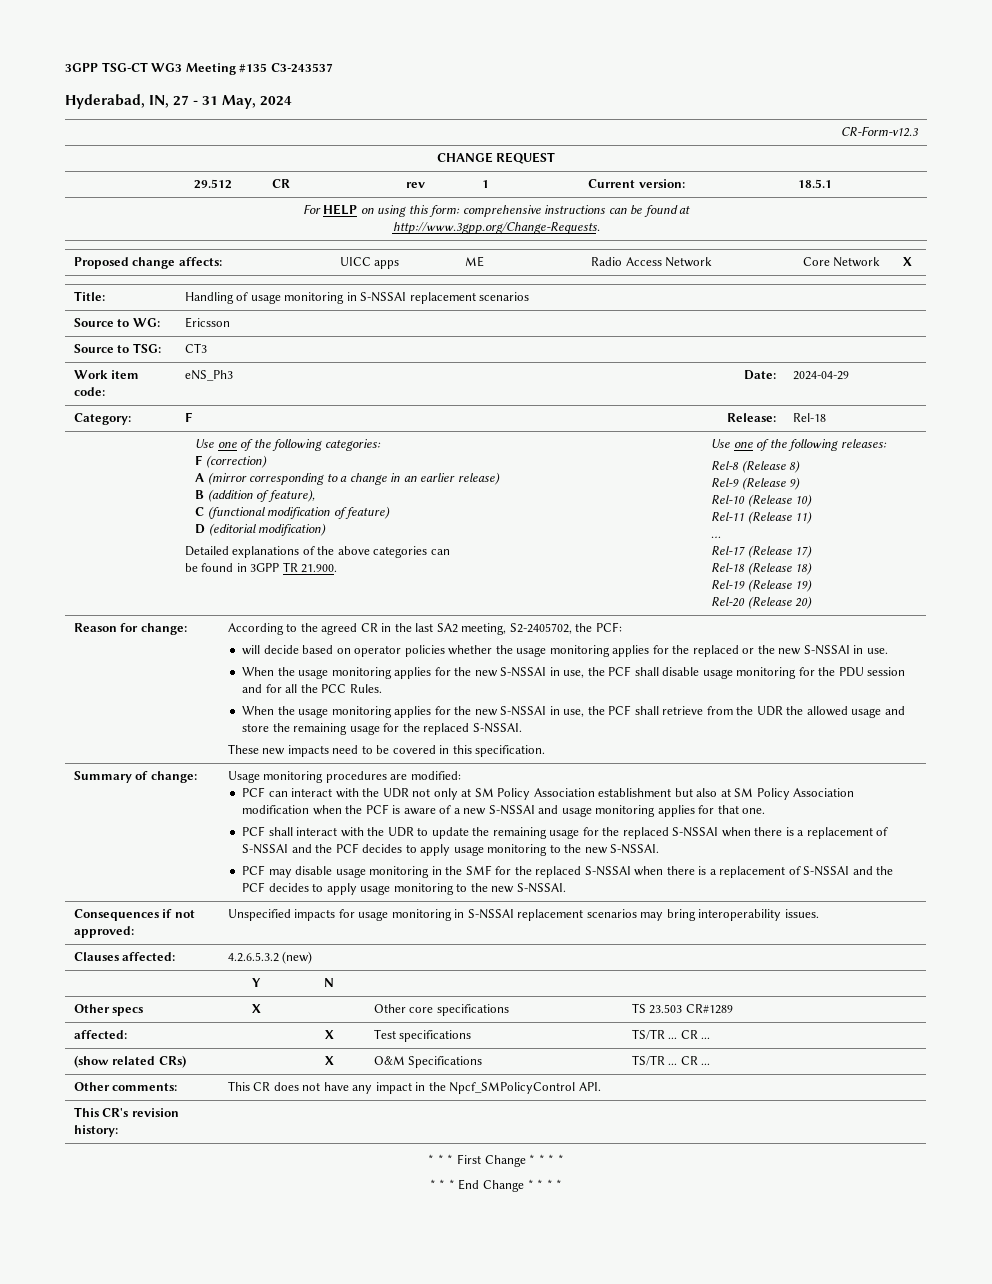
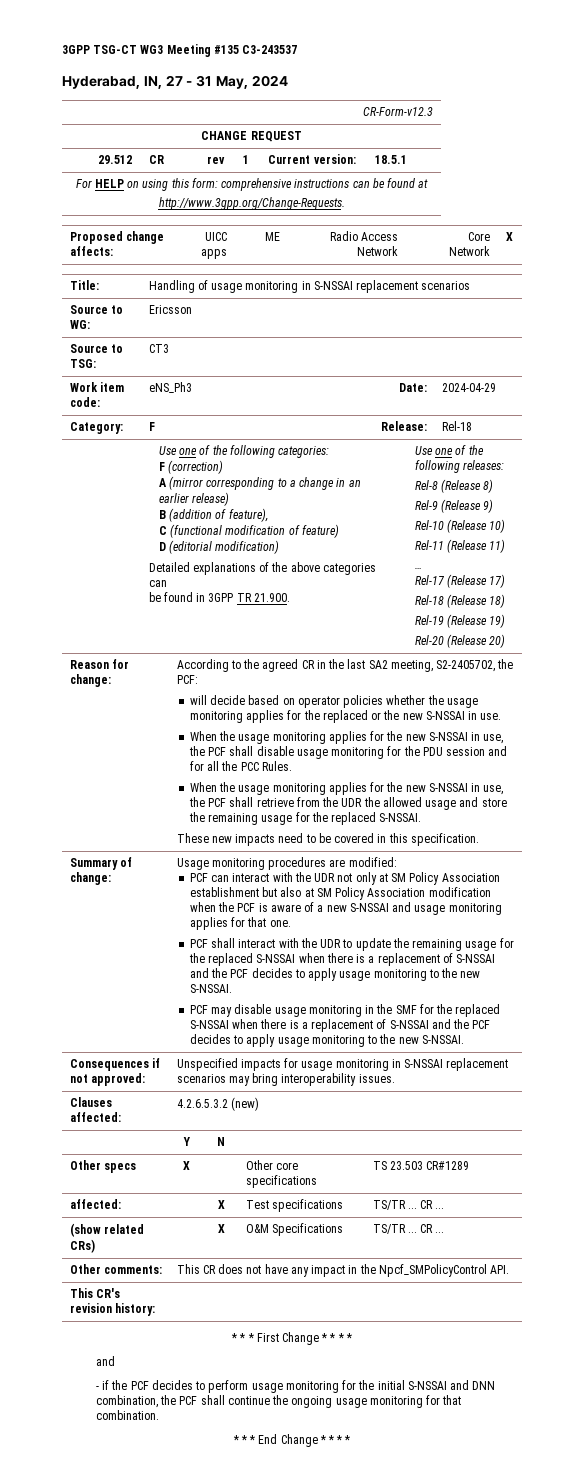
  * * * First Change * * * *
+ and
+ - if the PCF decides to perform usage monitoring for the initial S-NSSAI and DNN combination, the PCF shall continue the ongoing usage monitoring for that combination.

